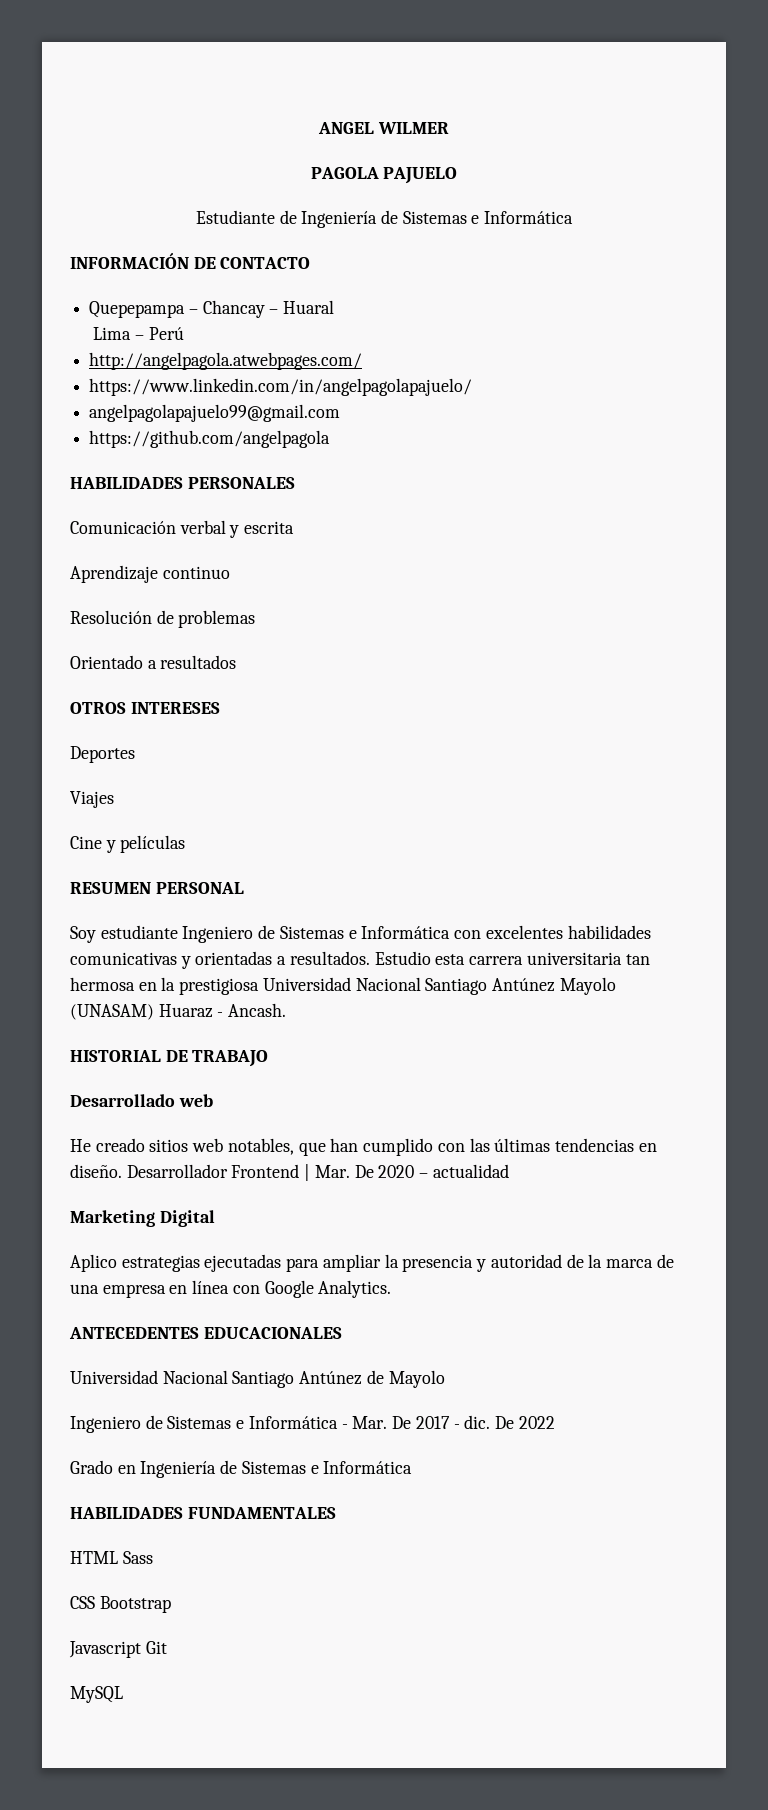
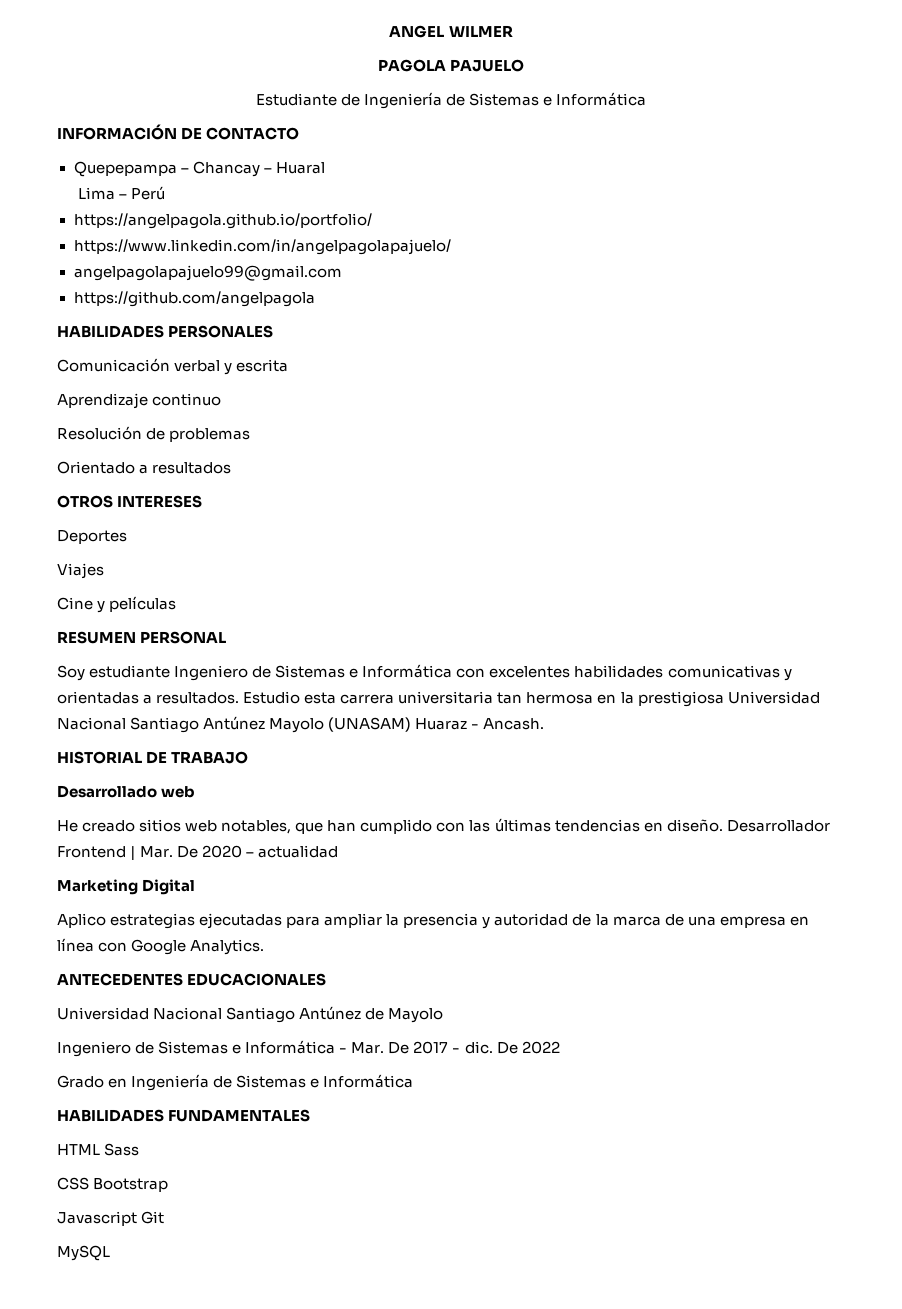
- http://angelpagola.atwebpages.com/
+ https://angelpagola.github.io/portfolio/

